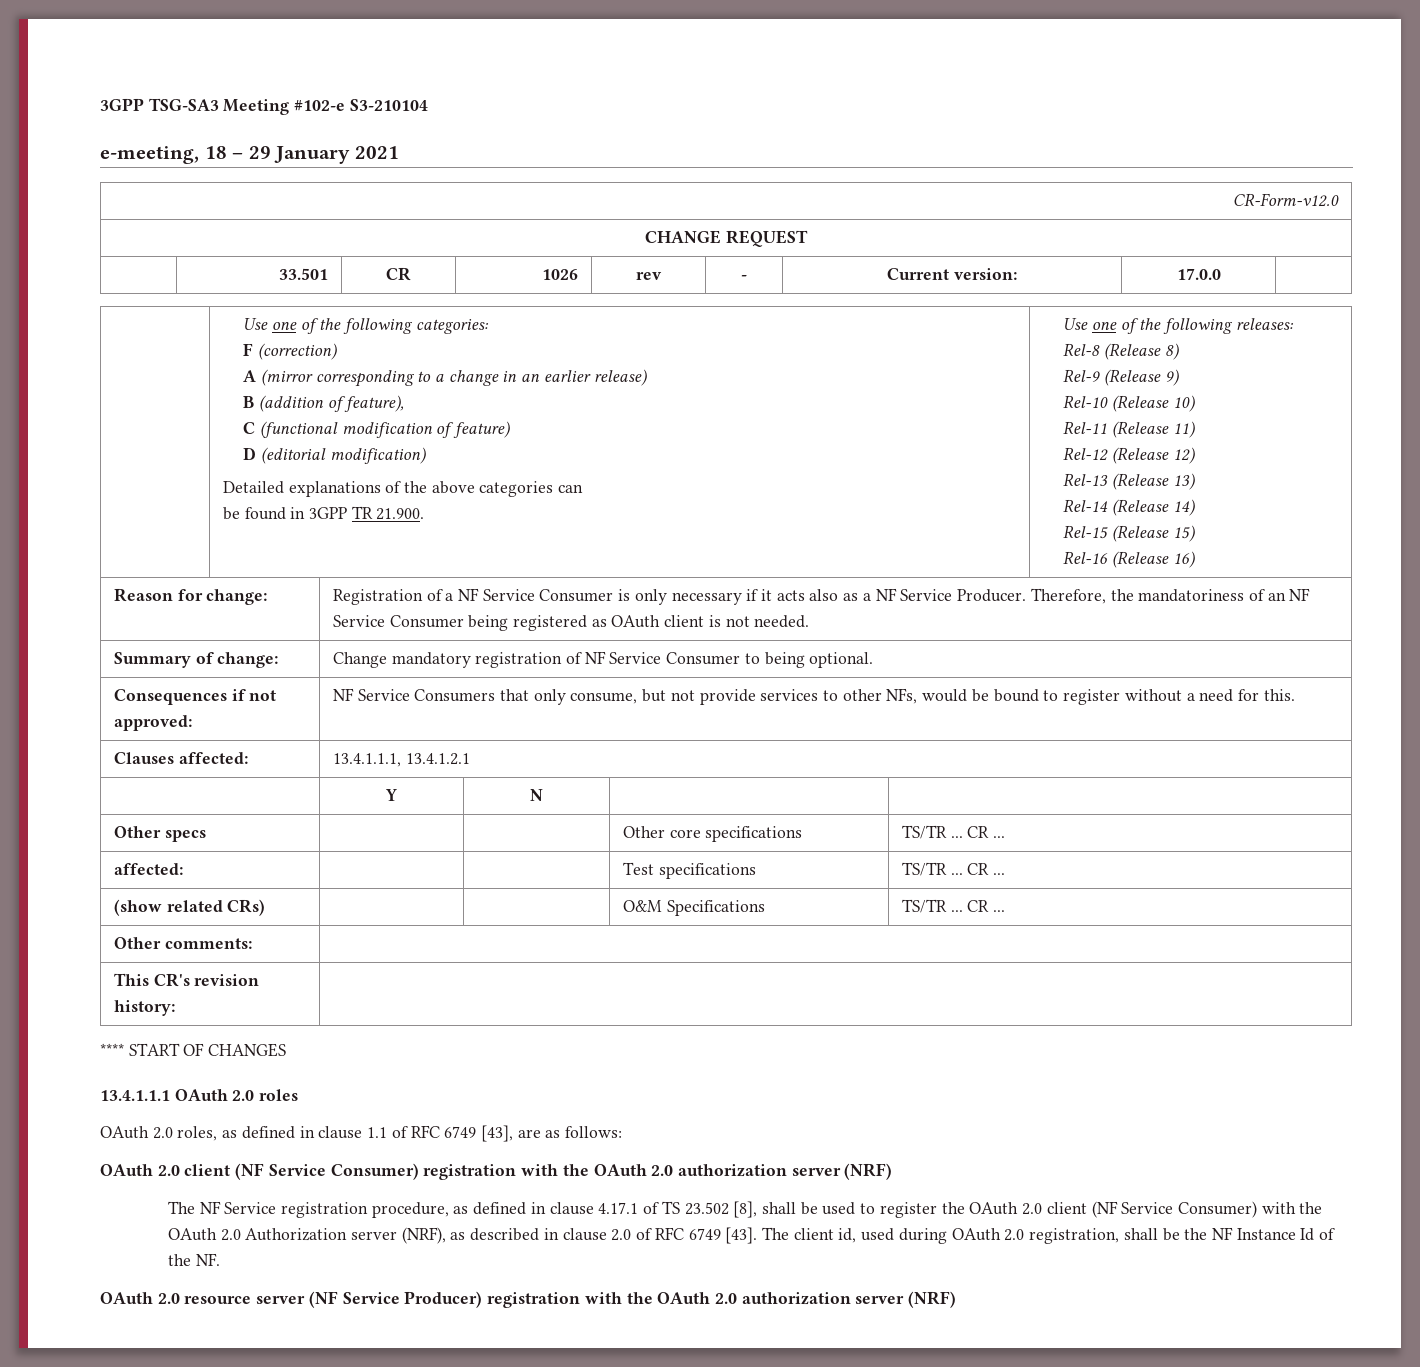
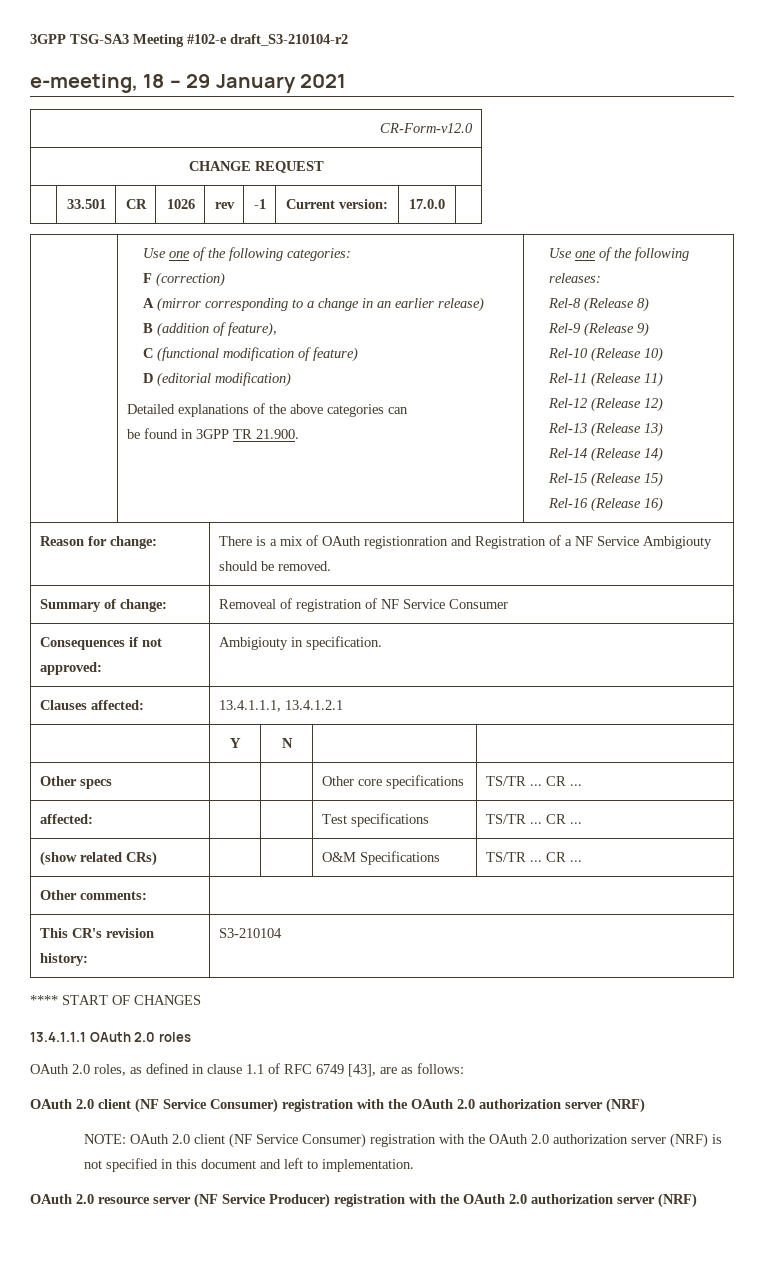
- 3GPP TSG-SA3 Meeting #102-e S3-210104
+ 3GPP TSG-SA3 Meeting #102-e draft_S3-210104-r2
- | 33.501 | CR | 1026 | rev | - | Current version: | 17.0.0 |
+ | 33.501 | CR | 1026 | rev | -1 | Current version: | 17.0.0 |
- Reason for change: | Registration of a NF Service Consumer is only necessary if it acts also as a NF Service Producer. Therefore, the mandatoriness of an NF Service Consumer being registered as OAuth client is not needed.
+ Reason for change: | There is a mix of OAuth registionration and Registration of a NF Service Ambigiouty should be removed.
- Summary of change: | Change mandatory registration of NF Service Consumer to being optional.
+ Summary of change: | Removeal of registration of NF Service Consumer
- Consequences if not approved: | NF Service Consumers that only consume, but not provide services to other NFs, would be bound to register without a need for this.
+ Consequences if not approved: | Ambigiouty in specification.
- This CR's revision history: |
+ This CR's revision history: | S3-210104
- The NF Service registration procedure, as defined in clause 4.17.1 of TS 23.502 [8], shall be used to register the OAuth 2.0 client (NF Service Consumer) with the OAuth 2.0 Authorization server (NRF), as described in clause 2.0 of RFC 6749 [43]. The client id, used during OAuth 2.0 registration, shall be the NF Instance Id of the NF.
+ NOTE: OAuth 2.0 client (NF Service Consumer) registration with the OAuth 2.0 authorization server (NRF) is not specified in this document and left to implementation.

